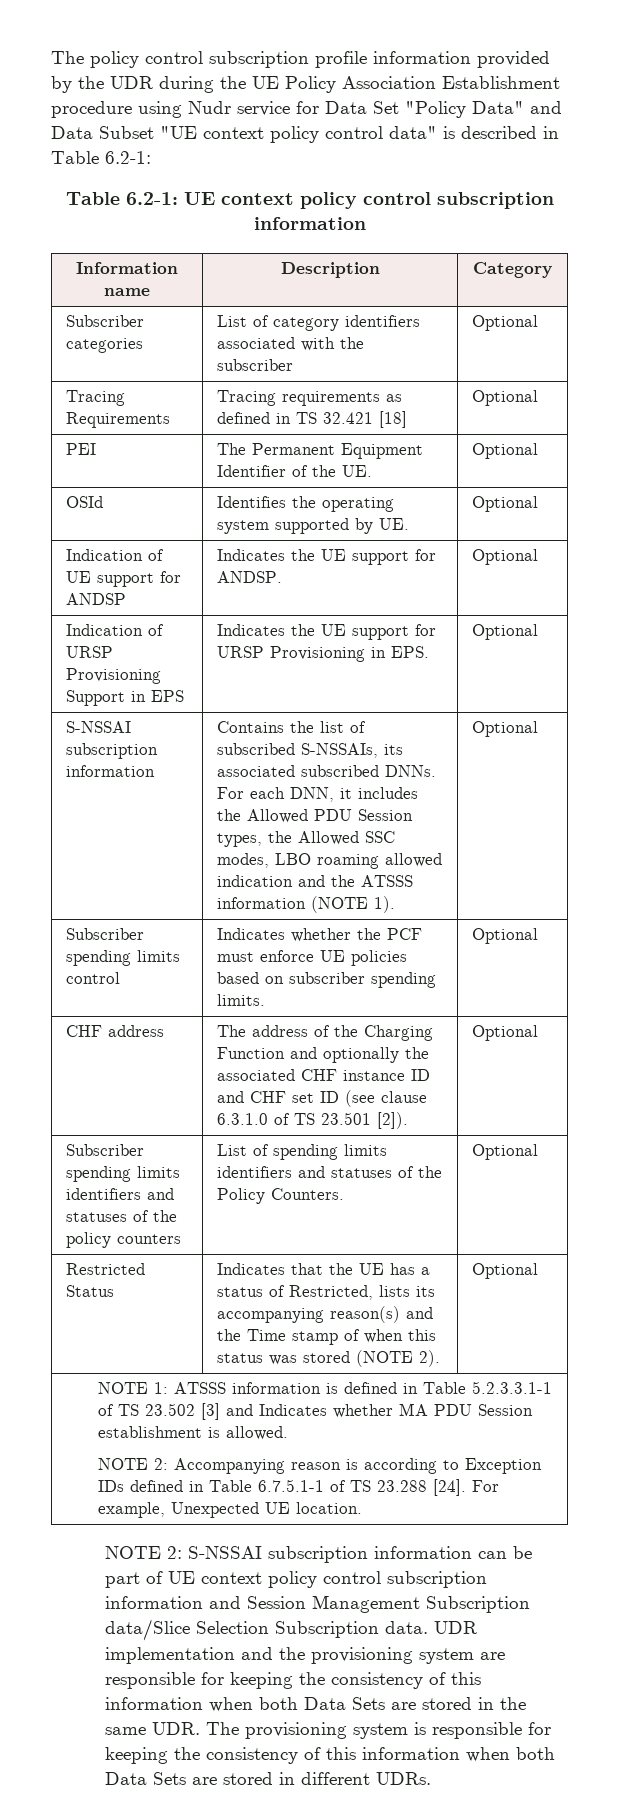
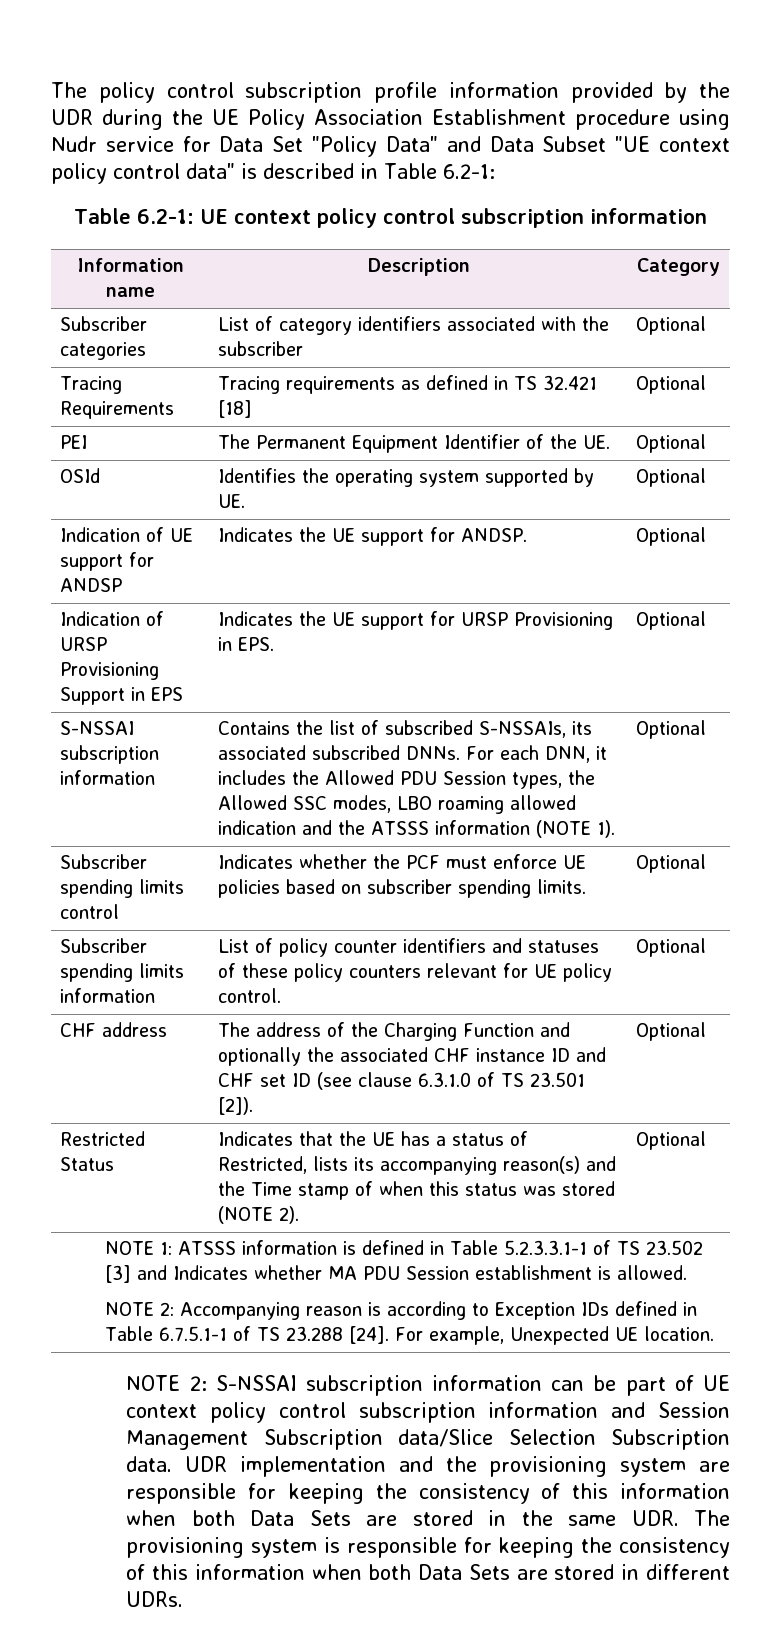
+ Subscriber spending limits information | List of policy counter identifiers and statuses of these policy counters relevant for UE policy control. | Optional
- Subscriber spending limits identifiers and statuses of the policy counters | List of spending limits identifiers and statuses of the Policy Counters. | Optional

